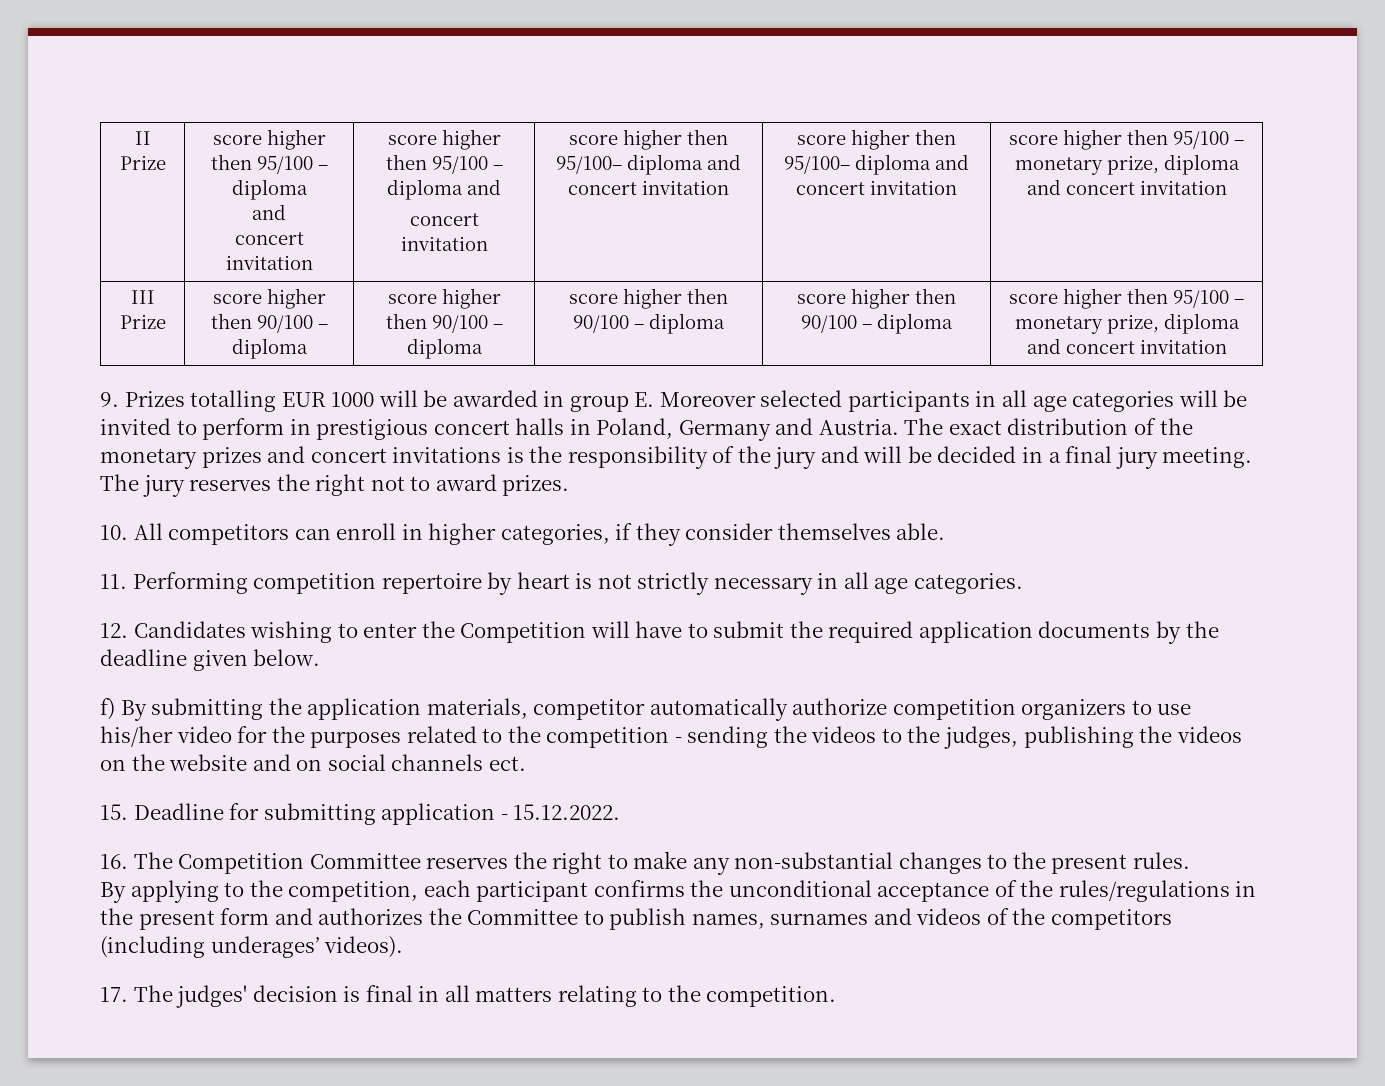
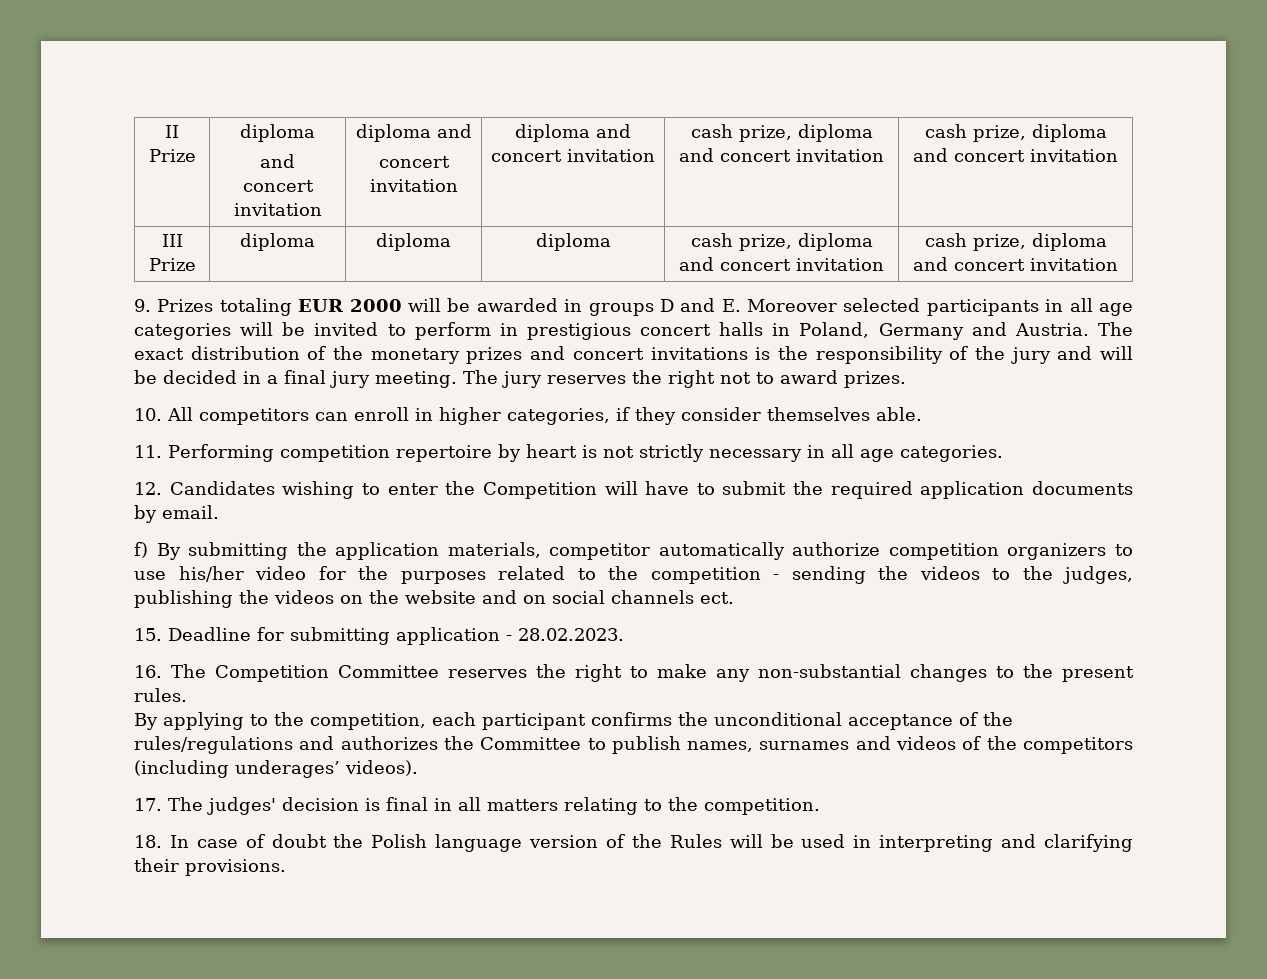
- II Prize | score higher then 95/100 – diploma
+ II Prize | diploma
  and
- concert invitation | score higher then 95/100 – diploma and
+ concert invitation | diploma and
- score higher then 95/100– diploma and concert invitation | score higher then 95/100– diploma and concert invitation | score higher then 95/100 – monetary prize, diploma and concert invitation
+ diploma and concert invitation | cash prize, diploma and concert invitation | cash prize, diploma and concert invitation
- III Prize | score higher then 90/100 – diploma | score higher then 90/100 – diploma | score higher then 90/100 – diploma | score higher then 90/100 – diploma | score higher then 95/100 – monetary prize, diploma and concert invitation
+ III Prize | diploma | diploma | diploma | cash prize, diploma and concert invitation | cash prize, diploma and concert invitation
- 9. Prizes totalling EUR 1000 will be awarded in group E. Moreover selected participants in all age categories will be invited to perform in prestigious concert halls in Poland, Germany and Austria.
+ 9. Prizes totaling EUR 2000 will be awarded in groups D and E. Moreover selected participants in all age categories will be invited to perform in prestigious concert halls in Poland, Germany and Austria.
- 12. Candidates wishing to enter the Competition will have to submit the required application documents by the deadline given below.
+ 12. Candidates wishing to enter the Competition will have to submit the required application documents by email.
- 15. Deadline for submitting application - 15.12.2022.
+ 15. Deadline for submitting application - 28.02.2023.
- By applying to the competition, each participant confirms the unconditional acceptance of the rules/regulations in the present form and authorizes the Committee to publish names, surnames and videos of the competitors (including underages’ videos).
+ By applying to the competition, each participant confirms the unconditional acceptance of the rules/regulations and authorizes the Committee to publish names, surnames and videos of the competitors (including underages’ videos).
+ 18. In case of doubt the Polish language version of the Rules will be used in interpreting and clarifying their provisions.

